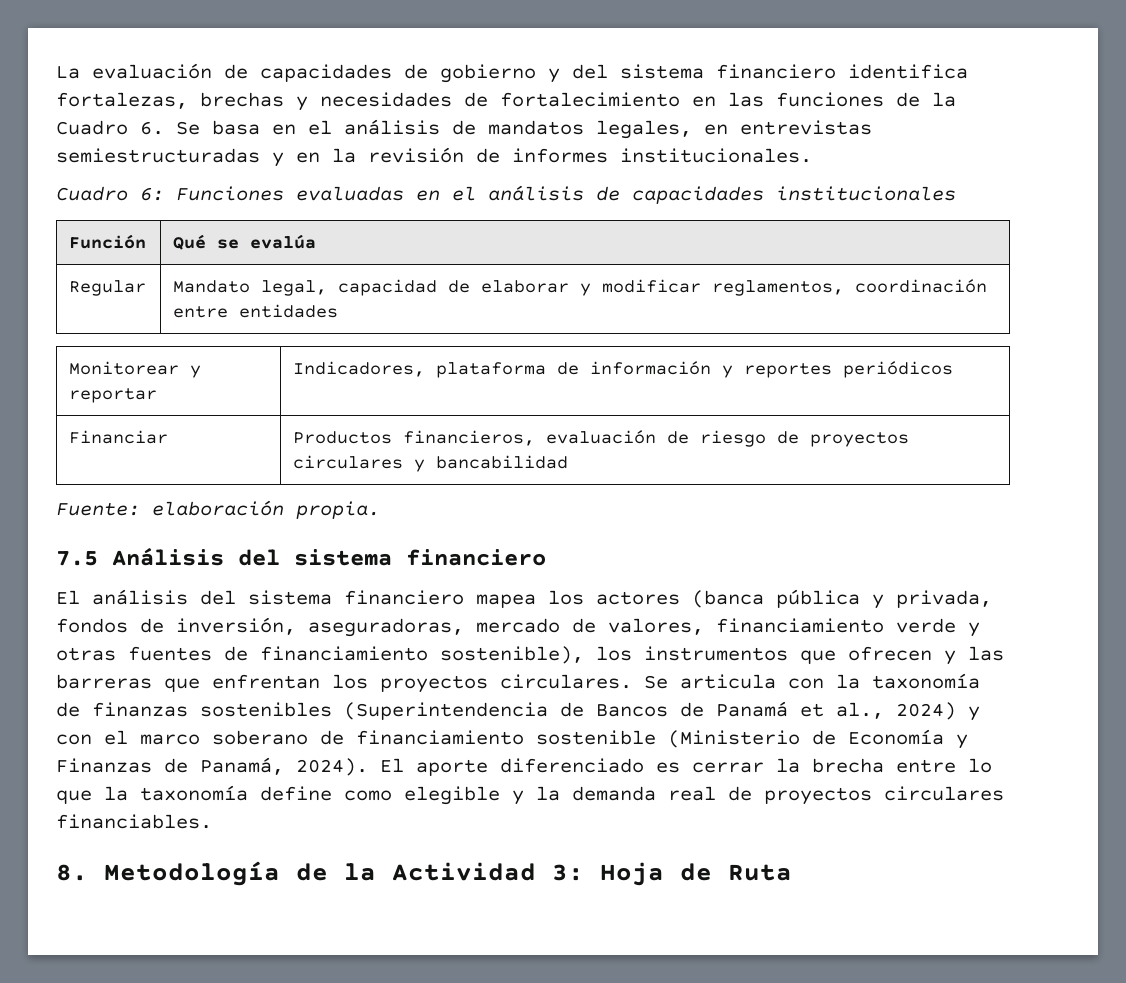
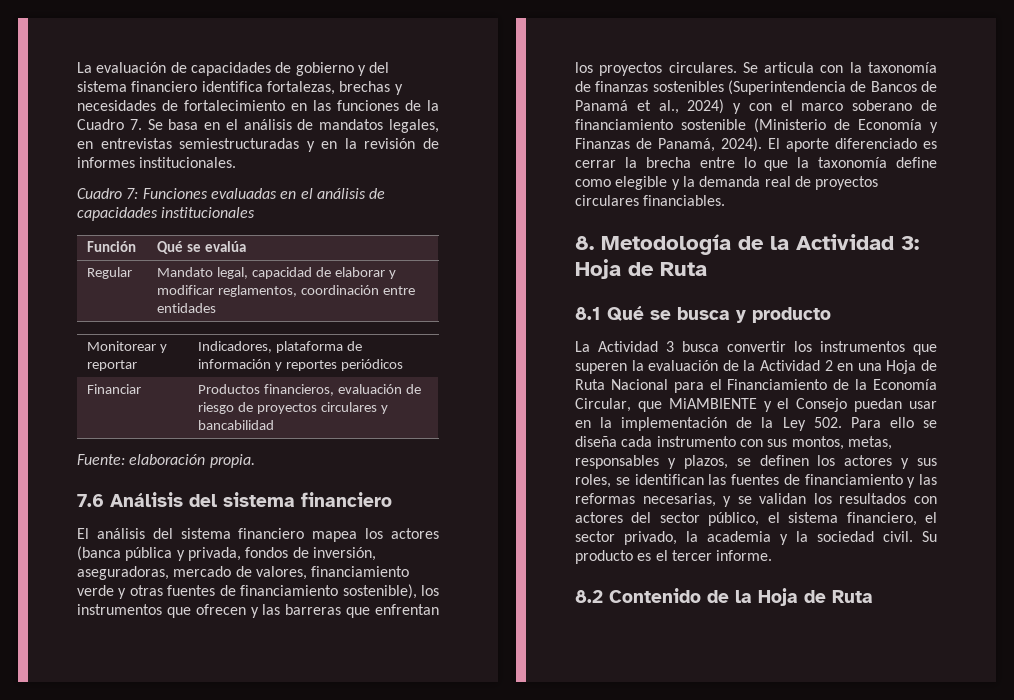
- La evaluación de capacidades de gobierno y del sistema financiero identifica fortalezas, brechas y necesidades de fortalecimiento en las funciones de la Cuadro 6. Se basa en el análisis de mandatos legales, en entrevistas semiestructuradas y en la revisión de informes institucionales.
+ La evaluación de capacidades de gobierno y del sistema financiero identifica fortalezas, brechas y necesidades de fortalecimiento en las funciones de la Cuadro 7. Se basa en el análisis de mandatos legales, en entrevistas semiestructuradas y en la revisión de informes institucionales.
- Cuadro 6: Funciones evaluadas en el análisis de capacidades institucionales
+ Cuadro 7: Funciones evaluadas en el análisis de capacidades institucionales
- 7.5 Análisis del sistema financiero
+ 7.6 Análisis del sistema financiero
+ 8.1 Qué se busca y producto
+ La Actividad 3 busca convertir los instrumentos que superen la evaluación de la Actividad 2 en una Hoja de Ruta Nacional para el Financiamiento de la Economía Circular, que MiAMBIENTE y el Consejo puedan usar en la implementación de la Ley 502. Para ello se diseña cada instrumento con sus montos, metas, responsables y plazos, se definen los actores y sus roles, se identifican las fuentes de financiamiento y las reformas necesarias, y se validan los resultados con actores del sector público, el sistema financiero, el sector privado, la academia y la sociedad civil. Su producto es el tercer informe.
+ 8.2 Contenido de la Hoja de Ruta

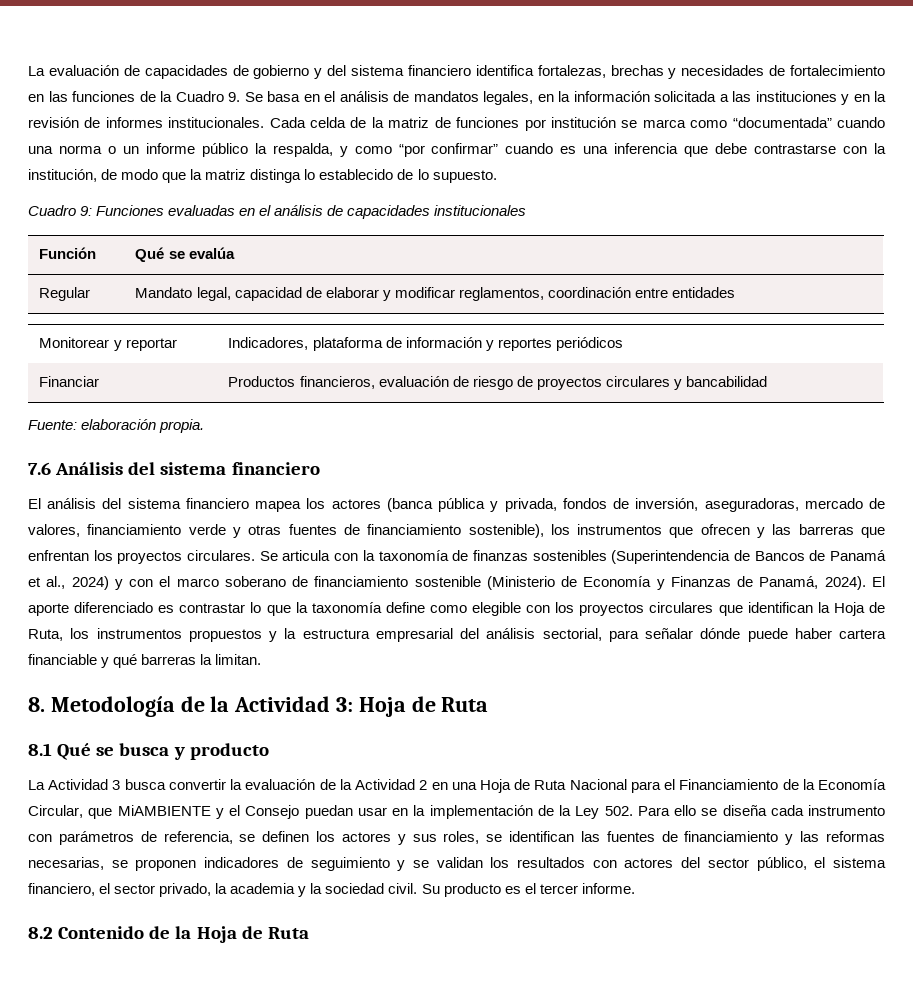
- La evaluación de capacidades de gobierno y del sistema financiero identifica fortalezas, brechas y necesidades de fortalecimiento en las funciones de la Cuadro 7. Se basa en el análisis de mandatos legales, en entrevistas semiestructuradas y en la revisión de informes institucionales.
- Cuadro 7: Funciones evaluadas en el análisis de capacidades institucionales
+ La evaluación de capacidades de gobierno y del sistema financiero identifica fortalezas, brechas y necesidades de fortalecimiento en las funciones de la Cuadro 9. Se basa en el análisis de mandatos legales, en la información solicitada a las instituciones y en la revisión de informes institucionales. Cada celda de la matriz de funciones por institución se marca como “documentada” cuando una norma o un informe público la respalda, y como “por confirmar” cuando es una inferencia que debe contrastarse con la institución, de modo que la matriz distinga lo establecido de lo supuesto.
+ Cuadro 9: Funciones evaluadas en el análisis de capacidades institucionales
- El aporte diferenciado es cerrar la brecha entre lo que la taxonomía define como elegible y la demanda real de proyectos circulares financiables.
+ El aporte diferenciado es contrastar lo que la taxonomía define como elegible con los proyectos circulares que identifican la Hoja de Ruta, los instrumentos propuestos y la estructura empresarial del análisis sectorial, para señalar dónde puede haber cartera financiable y qué barreras la limitan.
- La Actividad 3 busca convertir los instrumentos que superen la evaluación de la Actividad 2 en una Hoja de Ruta Nacional para el Financiamiento de la Economía Circular, que MiAMBIENTE y el Consejo puedan usar en la implementación de la Ley 502. Para ello se diseña cada instrumento con sus montos, metas, responsables y plazos, se definen los actores y sus roles, se identifican las fuentes de financiamiento y las reformas necesarias, y se validan los resultados con actores del sector público, el sistema financiero, el sector privado, la academia y la sociedad civil.
+ La Actividad 3 busca convertir la evaluación de la Actividad 2 en una Hoja de Ruta Nacional para el Financiamiento de la Economía Circular, que MiAMBIENTE y el Consejo puedan usar en la implementación de la Ley 502. Para ello se diseña cada instrumento con parámetros de referencia, se definen los actores y sus roles, se identifican las fuentes de financiamiento y las reformas necesarias, se proponen indicadores de seguimiento y se validan los resultados con actores del sector público, el sistema financiero, el sector privado, la academia y la sociedad civil.

